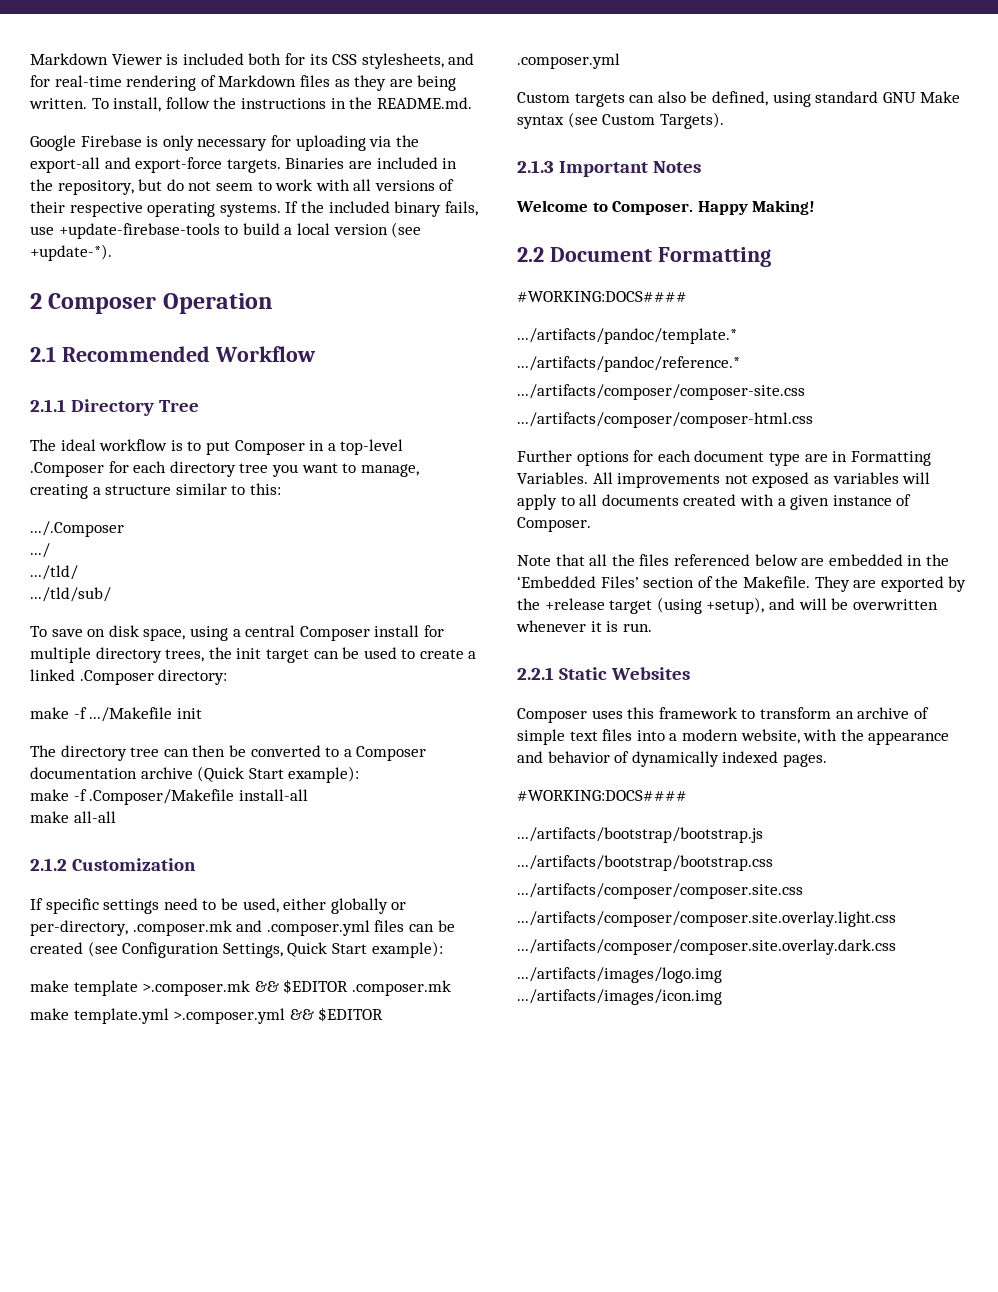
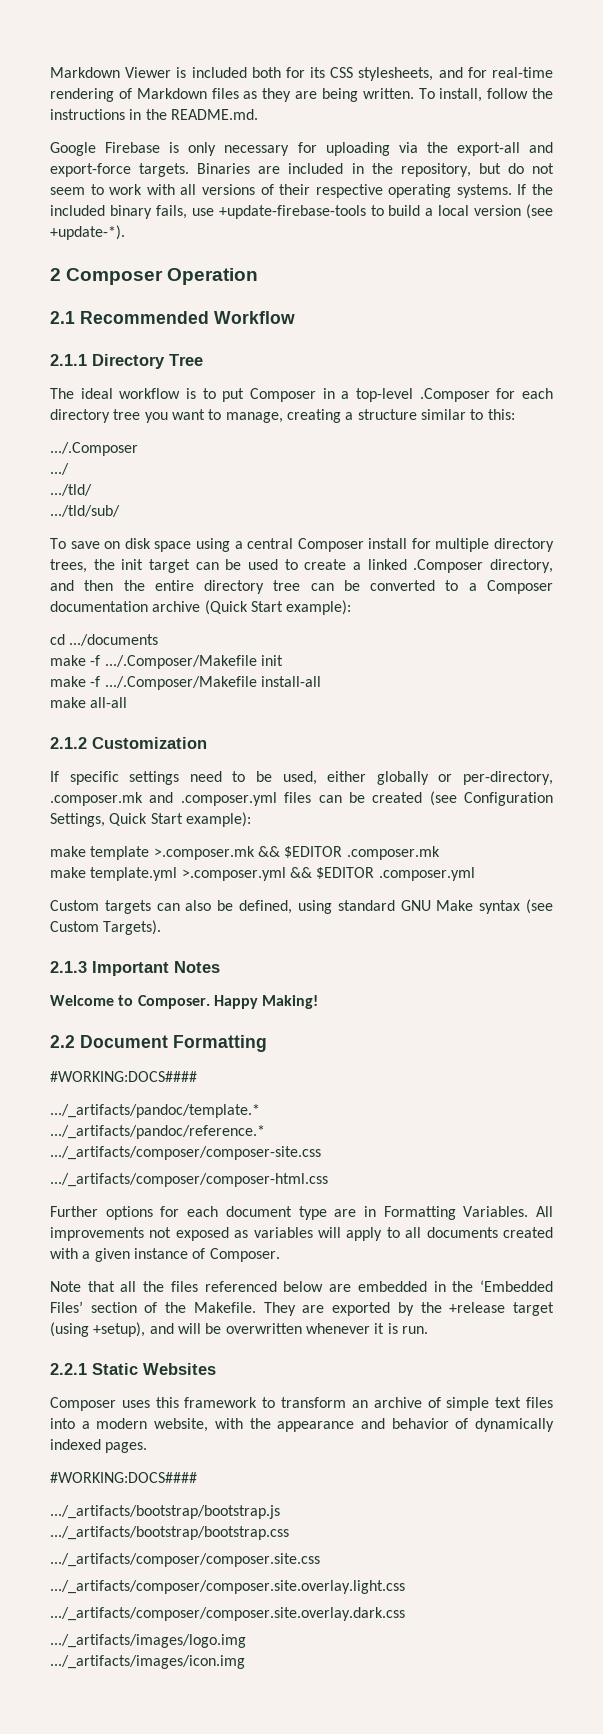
- To save on disk space, using a central Composer install for multiple directory trees, the init target can be used to create a linked .Composer directory:
- make -f .../Makefile init
- The directory tree can then be converted to a Composer documentation archive (Quick Start example):
+ To save on disk space using a central Composer install for multiple directory trees, the init target can be used to create a linked .Composer directory, and then the entire directory tree can be converted to a Composer documentation archive (Quick Start example):
- make -f .Composer/Makefile install-all
+ cd .../documents
+ make -f .../.Composer/Makefile init
+ make -f .../.Composer/Makefile install-all
- .../artifacts/pandoc/template.*
- .../artifacts/pandoc/reference.*
- .../artifacts/composer/composer-site.css
- .../artifacts/composer/composer-html.css
+ .../_artifacts/pandoc/template.*
+ .../_artifacts/pandoc/reference.*
+ .../_artifacts/composer/composer-site.css
+ .../_artifacts/composer/composer-html.css
- .../artifacts/bootstrap/bootstrap.js
- .../artifacts/bootstrap/bootstrap.css
- .../artifacts/composer/composer.site.css
- .../artifacts/composer/composer.site.overlay.light.css
- .../artifacts/composer/composer.site.overlay.dark.css
- .../artifacts/images/logo.img
- .../artifacts/images/icon.img
+ .../_artifacts/bootstrap/bootstrap.js
+ .../_artifacts/bootstrap/bootstrap.css
+ .../_artifacts/composer/composer.site.css
+ .../_artifacts/composer/composer.site.overlay.light.css
+ .../_artifacts/composer/composer.site.overlay.dark.css
+ .../_artifacts/images/logo.img
+ .../_artifacts/images/icon.img

